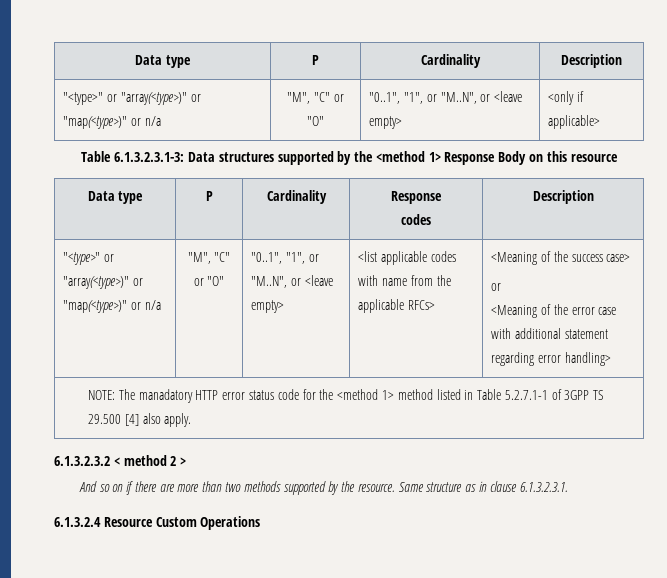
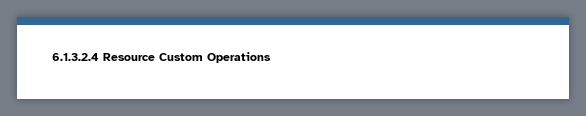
- Data type | P | Cardinality | Description
- "<type>" or "array(<type>)" or "map(<type>)" or n/a | "M", "C" or "O" | "0..1", "1", or "M..N", or <leave empty> | <only if applicable>
- Table 6.1.3.2.3.1-3: Data structures supported by the <method 1> Response Body on this resource
- Data type | P | Cardinality | Response
- codes | Description
- "<type>" or "array(<type>)" or "map(<type>)" or n/a | "M", "C" or "O" | "0..1", "1", or "M..N", or <leave empty> | <list applicable codes with name from the applicable RFCs> | <Meaning of the success case>
- or
- <Meaning of the error case with additional statement regarding error handling>
- NOTE: The manadatory HTTP error status code for the <method 1> method listed in Table 5.2.7.1-1 of 3GPP TS 29.500 [4] also apply.
- 6.1.3.2.3.2 < method 2 >
- And so on if there are more than two methods supported by the resource. Same structure as in clause 6.1.3.2.3.1.

